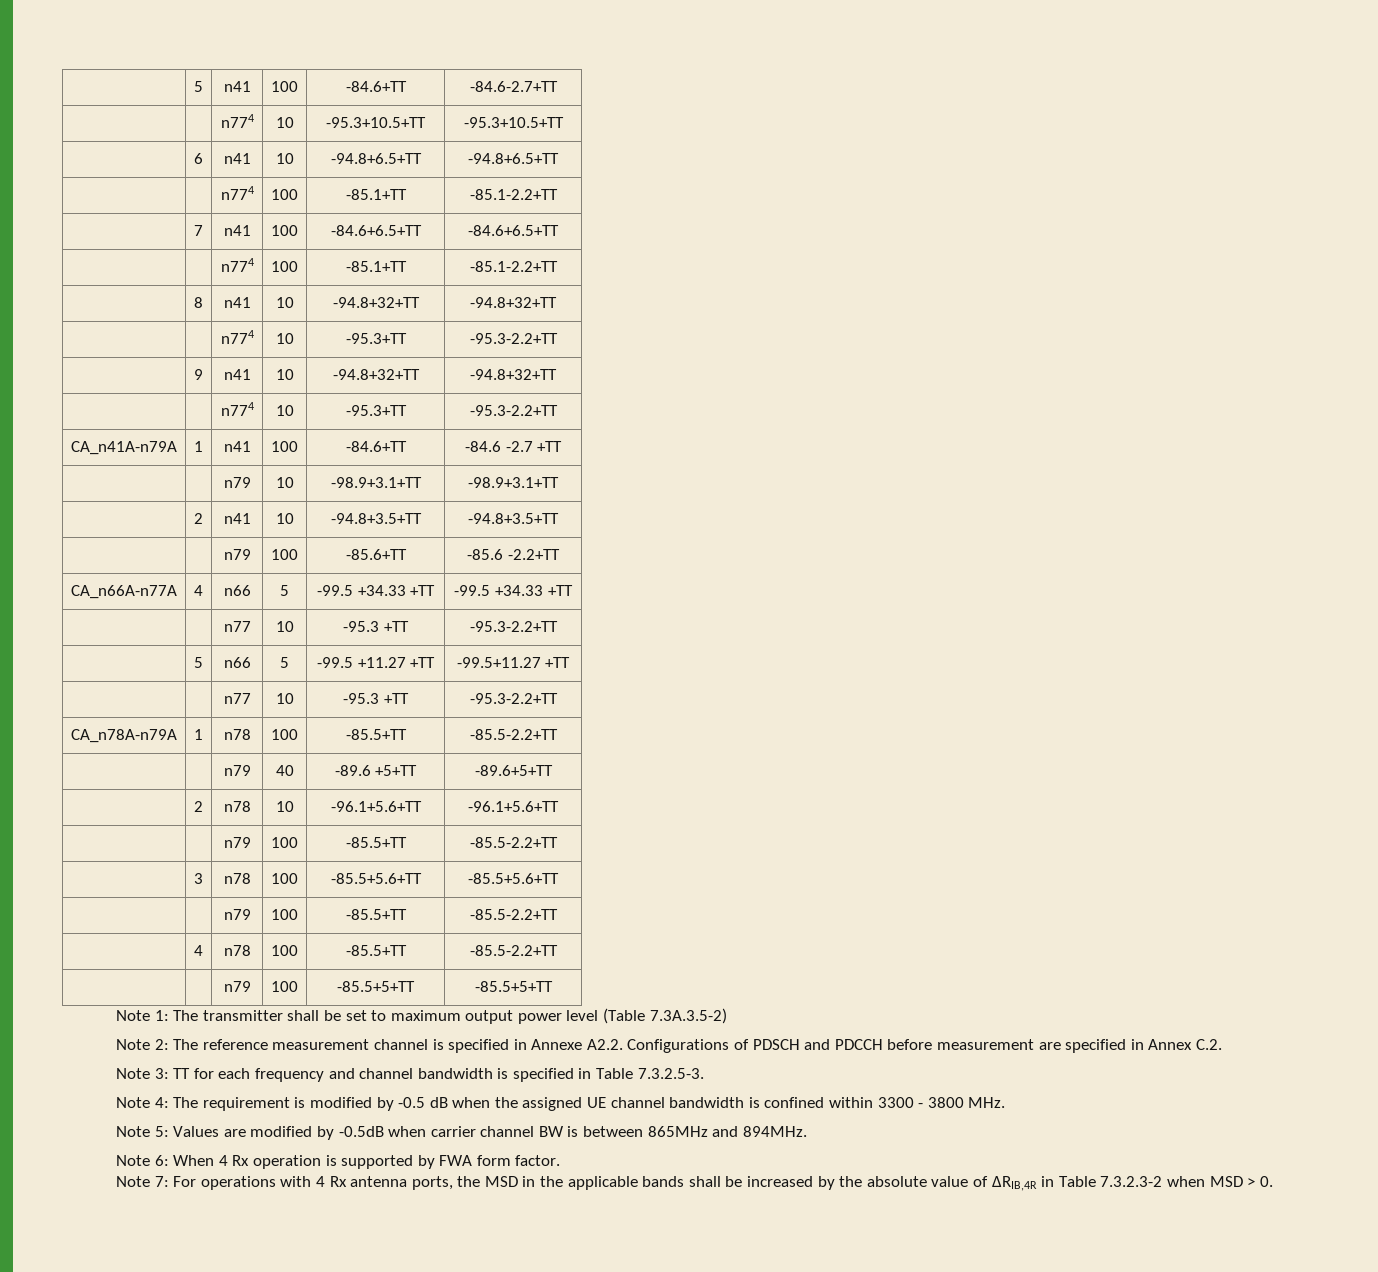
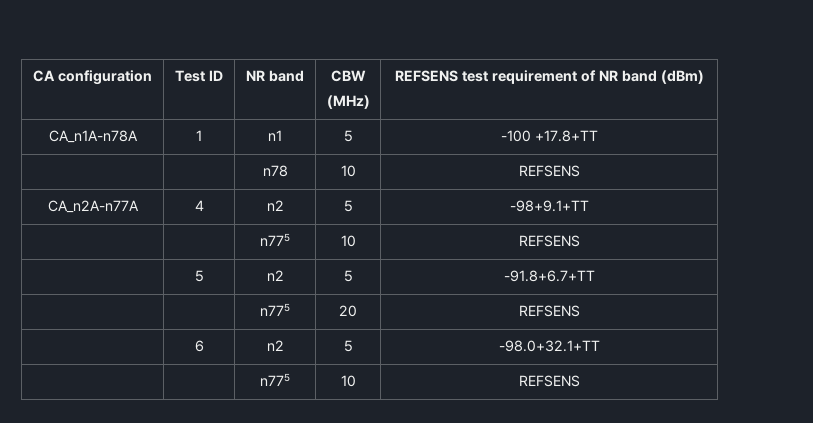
- | 5 | n41 | 100 | -84.6+TT | -84.6-2.7+TT
- | | n774 | 10 | -95.3+10.5+TT | -95.3+10.5+TT
- | 6 | n41 | 10 | -94.8+6.5+TT | -94.8+6.5+TT
- | | n774 | 100 | -85.1+TT | -85.1-2.2+TT
- | 7 | n41 | 100 | -84.6+6.5+TT | -84.6+6.5+TT
- | | n774 | 100 | -85.1+TT | -85.1-2.2+TT
- | 8 | n41 | 10 | -94.8+32+TT | -94.8+32+TT
- | | n774 | 10 | -95.3+TT | -95.3-2.2+TT
- | 9 | n41 | 10 | -94.8+32+TT | -94.8+32+TT
- | | n774 | 10 | -95.3+TT | -95.3-2.2+TT
- CA_n41A-n79A | 1 | n41 | 100 | -84.6+TT | -84.6 -2.7 +TT
- | | n79 | 10 | -98.9+3.1+TT | -98.9+3.1+TT
- | 2 | n41 | 10 | -94.8+3.5+TT | -94.8+3.5+TT
- | | n79 | 100 | -85.6+TT | -85.6 -2.2+TT
- CA_n66A-n77A | 4 | n66 | 5 | -99.5 +34.33 +TT | -99.5 +34.33 +TT
- | | n77 | 10 | -95.3 +TT | -95.3-2.2+TT
- | 5 | n66 | 5 | -99.5 +11.27 +TT | -99.5+11.27 +TT
- | | n77 | 10 | -95.3 +TT | -95.3-2.2+TT
- CA_n78A-n79A | 1 | n78 | 100 | -85.5+TT | -85.5-2.2+TT
- | | n79 | 40 | -89.6 +5+TT | -89.6+5+TT
- | 2 | n78 | 10 | -96.1+5.6+TT | -96.1+5.6+TT
- | | n79 | 100 | -85.5+TT | -85.5-2.2+TT
- | 3 | n78 | 100 | -85.5+5.6+TT | -85.5+5.6+TT
- | | n79 | 100 | -85.5+TT | -85.5-2.2+TT
- | 4 | n78 | 100 | -85.5+TT | -85.5-2.2+TT
- | | n79 | 100 | -85.5+5+TT | -85.5+5+TT
- Note 1: The transmitter shall be set to maximum output power level (Table 7.3A.3.5-2)
- Note 2: The reference measurement channel is specified in Annexe A2.2. Configurations of PDSCH and PDCCH before measurement are specified in Annex C.2.
- Note 3: TT for each frequency and channel bandwidth is specified in Table 7.3.2.5-3.
- Note 4: The requirement is modified by -0.5 dB when the assigned UE channel bandwidth is confined within 3300 - 3800 MHz.
- Note 5: Values are modified by -0.5dB when carrier channel BW is between 865MHz and 894MHz.
- Note 6: When 4 Rx operation is supported by FWA form factor.
- Note 7: For operations with 4 Rx antenna ports, the MSD in the applicable bands shall be increased by the absolute value of ΔRIB,4R in Table 7.3.2.3-2 when MSD > 0.
+ CA configuration | Test ID | NR band | CBW
+ (MHz) | REFSENS test requirement of NR band (dBm)
+ CA_n1A-n78A | 1 | n1 | 5 | -100 +17.8+TT
+ | | n78 | 10 | REFSENS
+ CA_n2A-n77A | 4 | n2 | 5 | -98+9.1+TT
+ | | n775 | 10 | REFSENS
+ | 5 | n2 | 5 | -91.8+6.7+TT
+ | | n775 | 20 | REFSENS
+ | 6 | n2 | 5 | -98.0+32.1+TT
+ | | n775 | 10 | REFSENS

